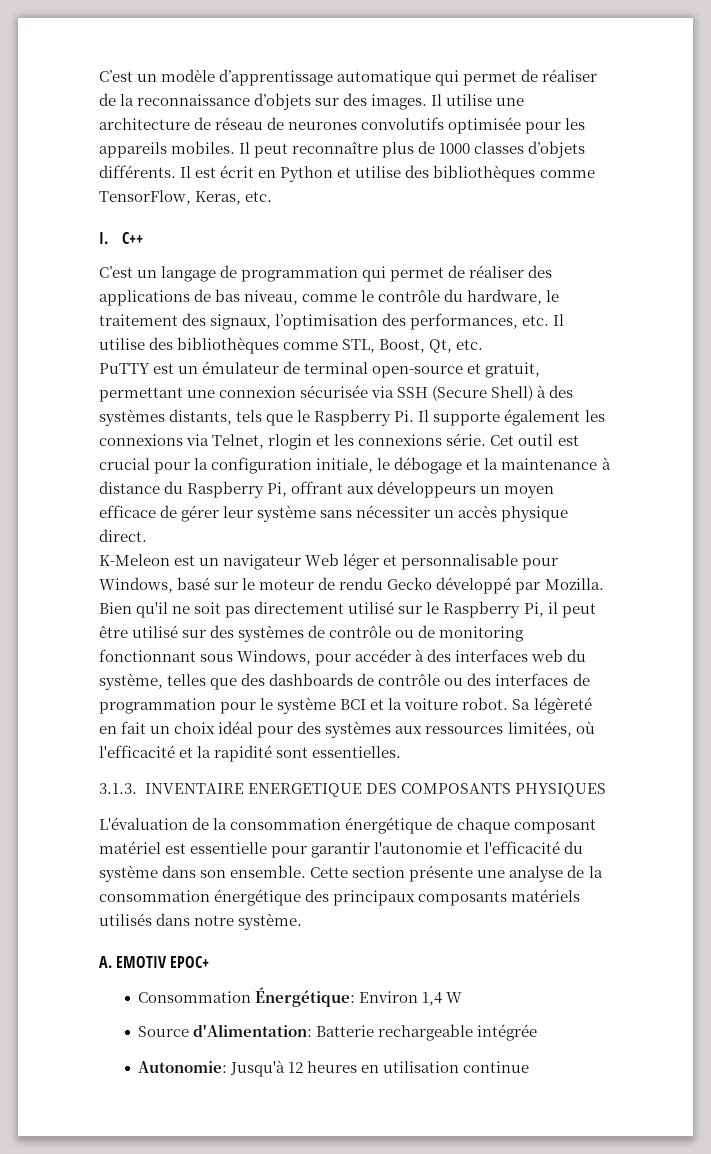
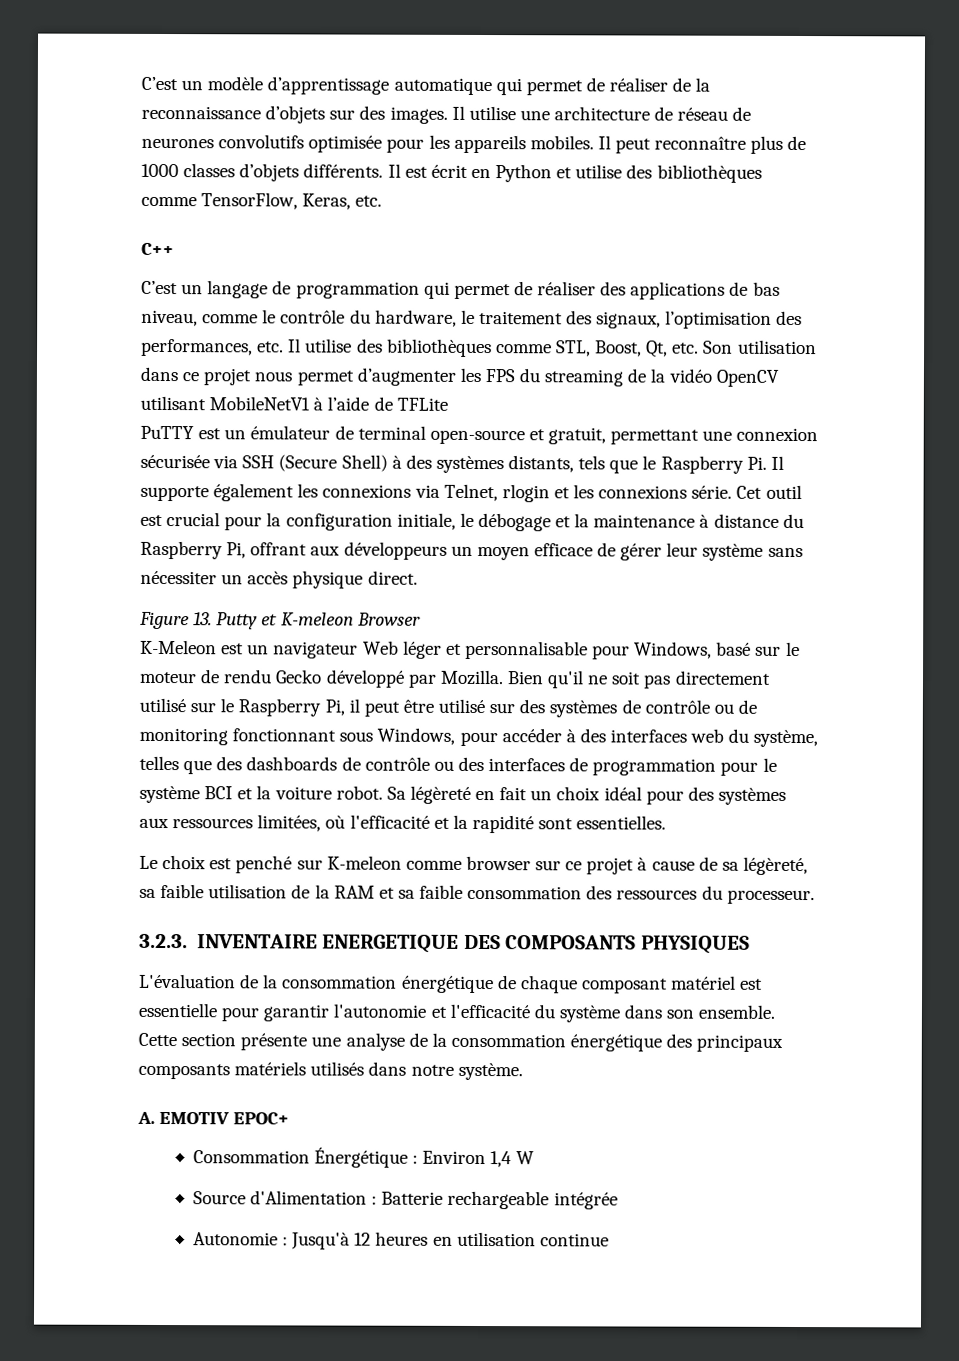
- I. C++
+ C++
- C’est un langage de programmation qui permet de réaliser des applications de bas niveau, comme le contrôle du hardware, le traitement des signaux, l’optimisation des performances, etc. Il utilise des bibliothèques comme STL, Boost, Qt, etc.
+ C’est un langage de programmation qui permet de réaliser des applications de bas niveau, comme le contrôle du hardware, le traitement des signaux, l’optimisation des performances, etc. Il utilise des bibliothèques comme STL, Boost, Qt, etc. Son utilisation dans ce projet nous permet d’augmenter les FPS du streaming de la vidéo OpenCV utilisant MobileNetV1 à l’aide de TFLite
+ Figure 13. Putty et K-meleon Browser
- 3.1.3. INVENTAIRE ENERGETIQUE DES COMPOSANTS PHYSIQUES
+ Le choix est penché sur K-meleon comme browser sur ce projet à cause de sa légèreté, sa faible utilisation de la RAM et sa faible consommation des ressources du processeur.
+ 3.2.3. INVENTAIRE ENERGETIQUE DES COMPOSANTS PHYSIQUES
- Consommation Énergétique: Environ 1,4 W
+ Consommation Énergétique : Environ 1,4 W
- Source d'Alimentation: Batterie rechargeable intégrée
+ Source d'Alimentation : Batterie rechargeable intégrée
- Autonomie: Jusqu'à 12 heures en utilisation continue
+ Autonomie : Jusqu'à 12 heures en utilisation continue

